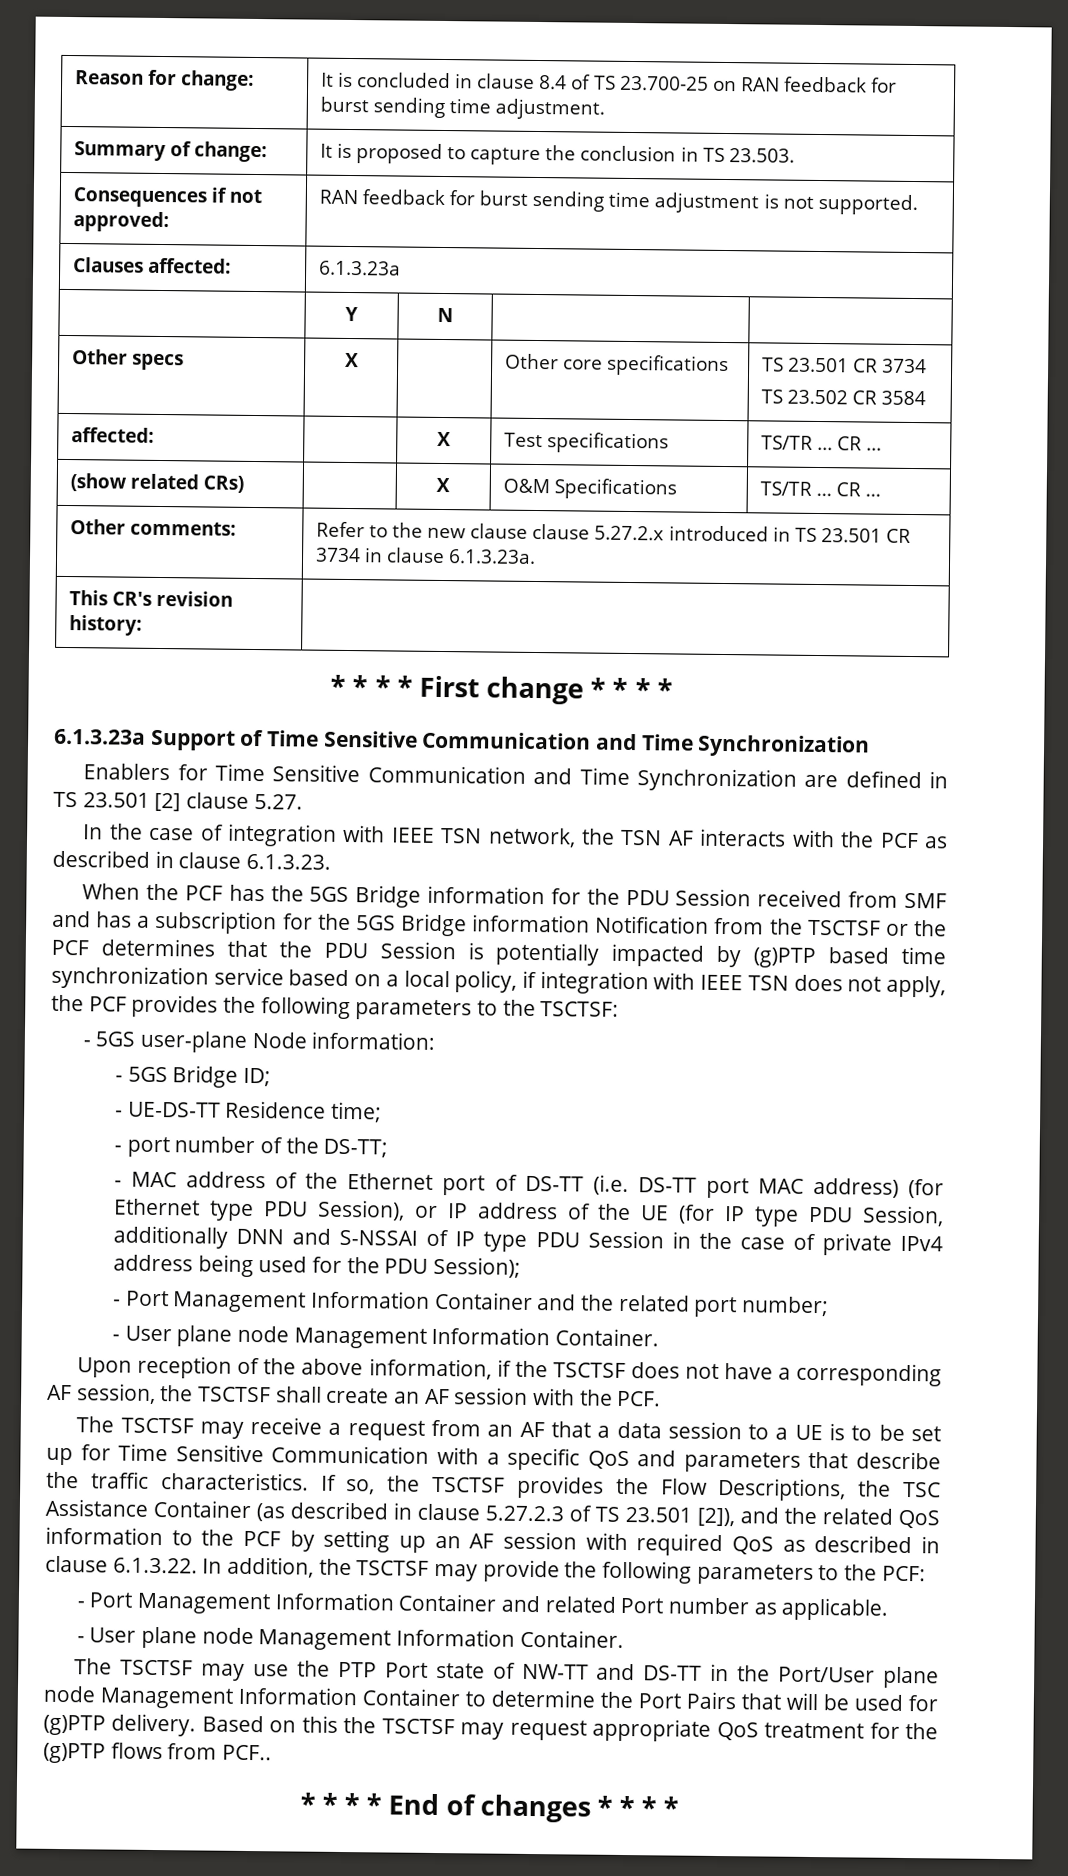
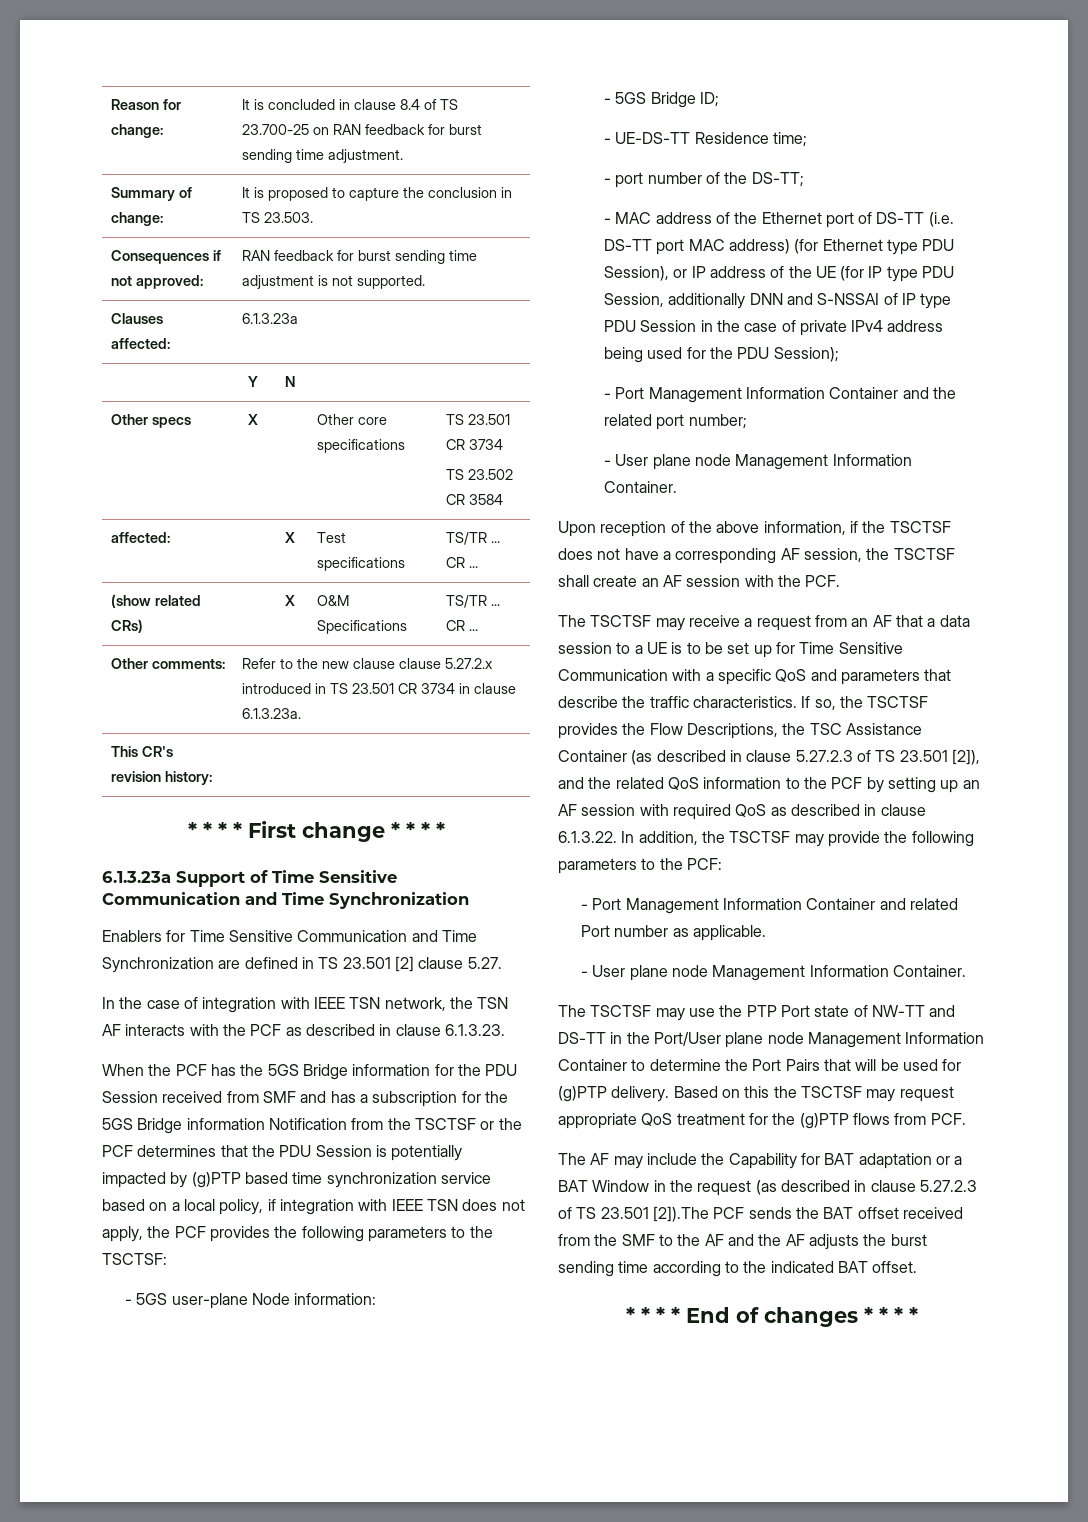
- Based on this the TSCTSF may request appropriate QoS treatment for the (g)PTP flows from PCF..
+ Based on this the TSCTSF may request appropriate QoS treatment for the (g)PTP flows from PCF.
+ The AF may include the Capability for BAT adaptation or a BAT Window in the request (as described in clause 5.27.2.3 of TS 23.501 [2]).The PCF sends the BAT offset received from the SMF to the AF and the AF adjusts the burst sending time according to the indicated BAT offset.

